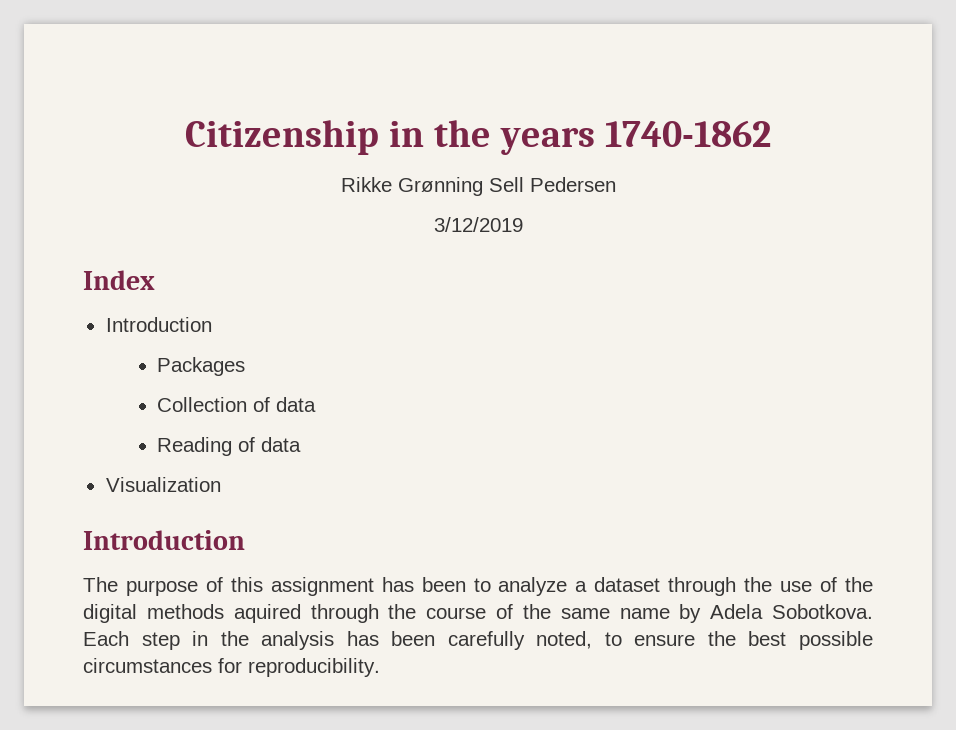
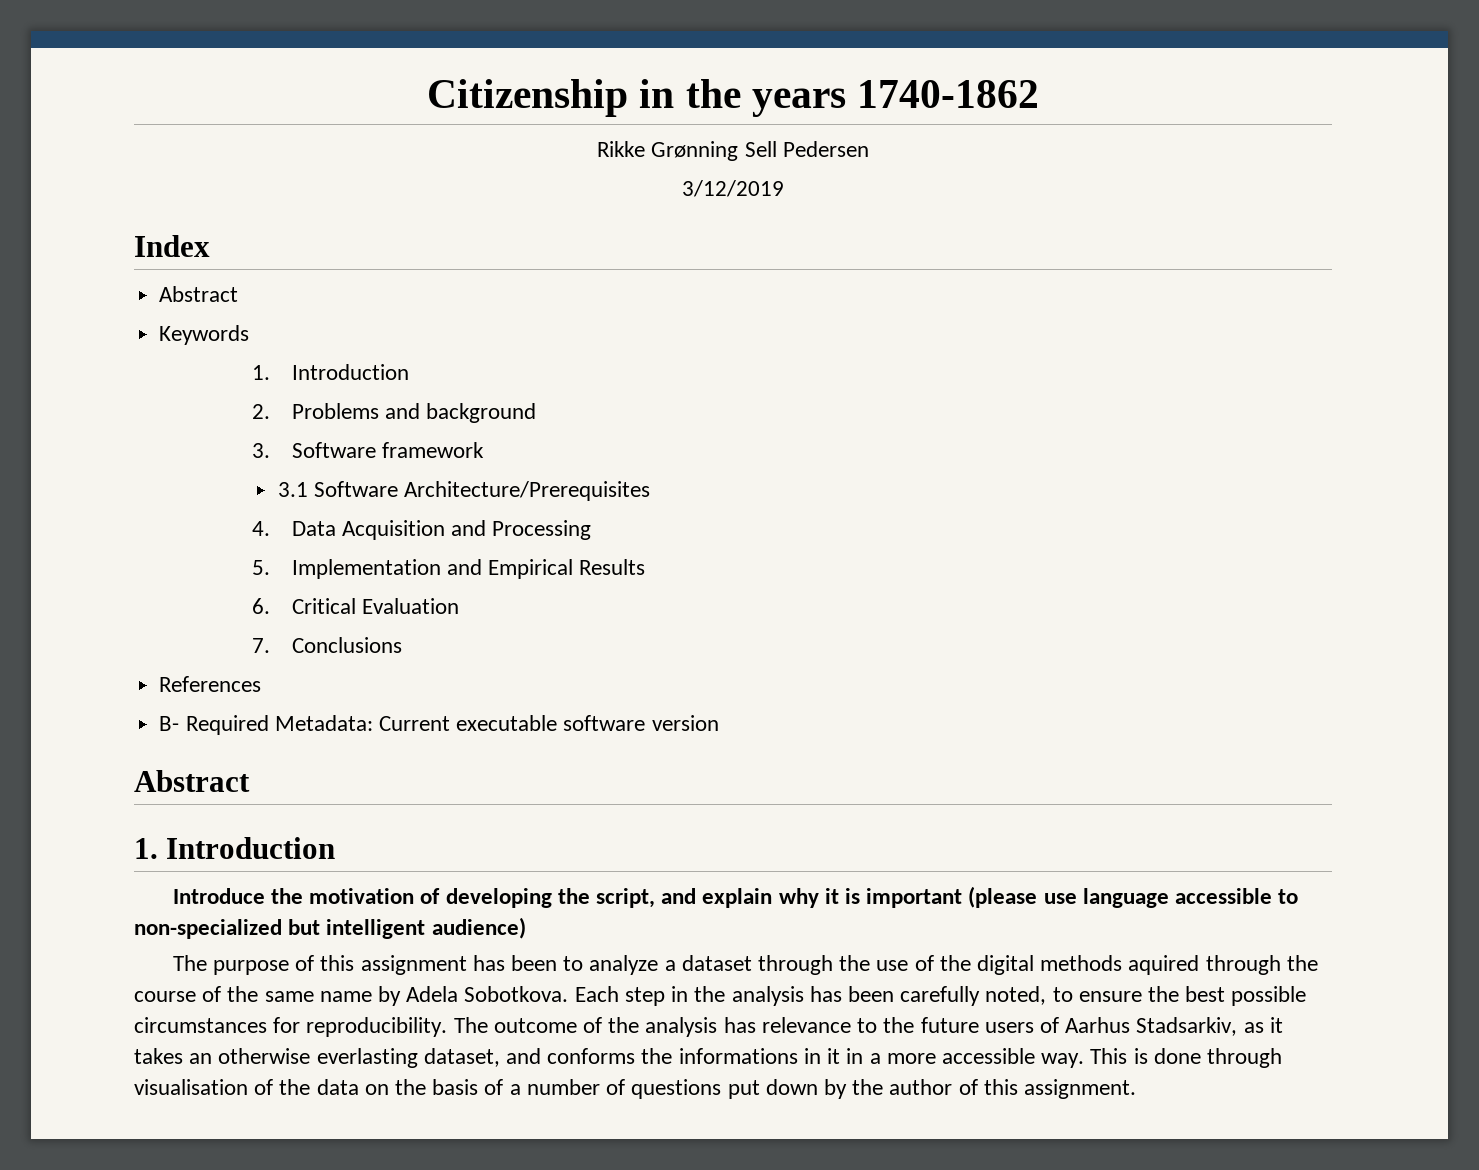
  Index
- Introduction
- Packages
- Collection of data
- Reading of data
- Visualization
- Introduction
+ Abstract
+ Keywords
+ 1. Introduction
+ 2. Problems and background
+ 3. Software framework
+ 3.1 Software Architecture/Prerequisites
+ 4. Data Acquisition and Processing
+ 5. Implementation and Empirical Results
+ 6. Critical Evaluation
+ 7. Conclusions
+ References
+ B- Required Metadata: Current executable software version
+ Abstract
+ 1. Introduction
+ Introduce the motivation of developing the script, and explain why it is important (please use language accessible to non-specialized but intelligent audience)
+ The outcome of the analysis has relevance to the future users of Aarhus Stadsarkiv, as it takes an otherwise everlasting dataset, and conforms the informations in it in a more accessible way. This is done through visualisation of the data on the basis of a number of questions put down by the author of this assignment.

